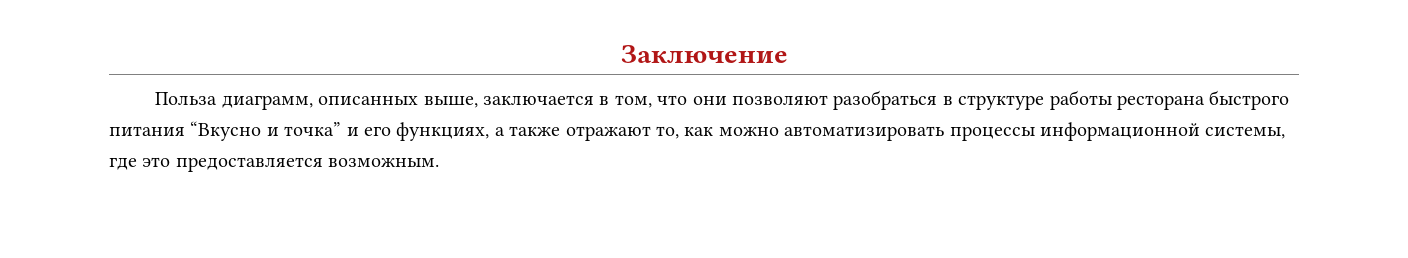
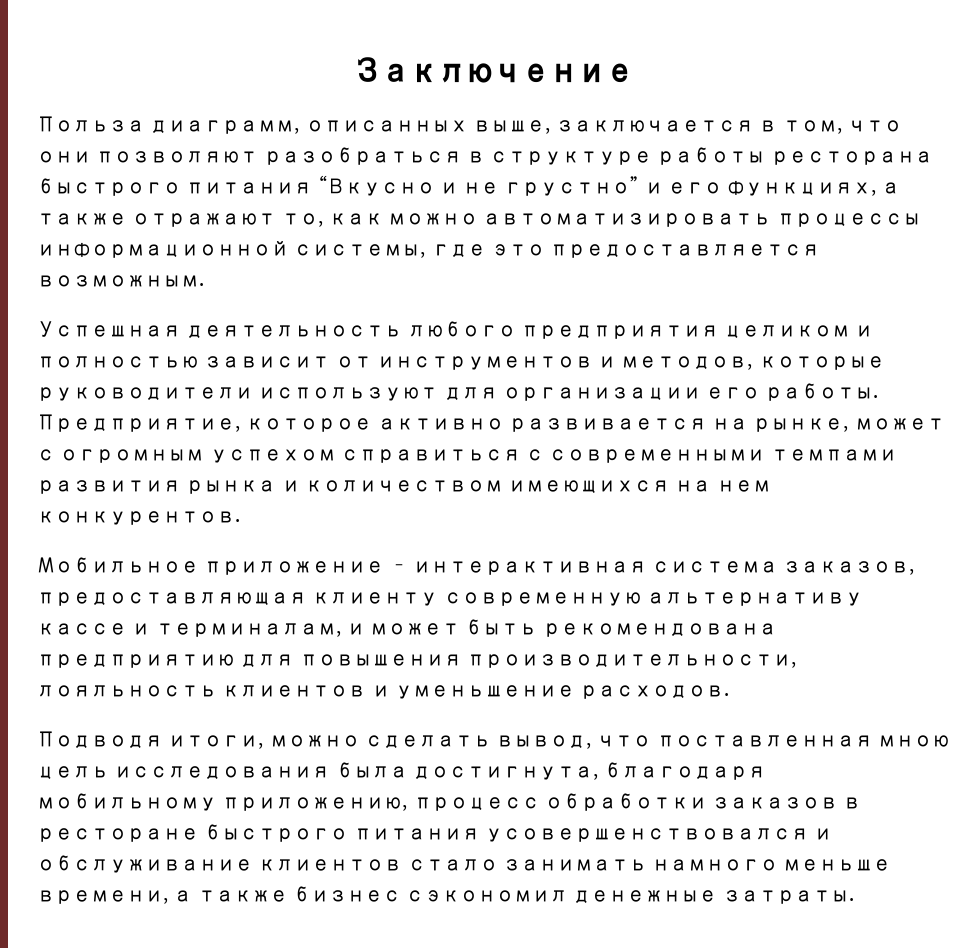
- Польза диаграмм, описанных выше, заключается в том, что они позволяют разобраться в структуре работы ресторана быстрого питания “Вкусно и точка” и его функциях, а также отражают то, как можно автоматизировать процессы информационной системы, где это предоставляется возможным.
+ Польза диаграмм, описанных выше, заключается в том, что они позволяют разобраться в структуре работы ресторана быстрого питания “Вкусно и не грустно” и его функциях, а также отражают то, как можно автоматизировать процессы информационной системы, где это предоставляется возможным.
+ Успешная деятельность любого предприятия целиком и полностью зависит от инструментов и методов, которые руководители используют для организации его работы. Предприятие, которое активно развивается на рынке, может с огромным успехом справиться с современными темпами развития рынка и количеством имеющихся на нем конкурентов.
+ Мобильное приложение – интерактивная система заказов, предоставляющая клиенту современную альтернативу кассе и терминалам, и может быть рекомендована предприятию для повышения производительности, лояльность клиентов и уменьшение расходов.
+ Подводя итоги, можно сделать вывод, что поставленная мною цель исследования была достигнута, благодаря мобильному приложению, процесс обработки заказов в ресторане быстрого питания усовершенствовался и обслуживание клиентов стало занимать намного меньше времени, а также бизнес сэкономил денежные затраты.

